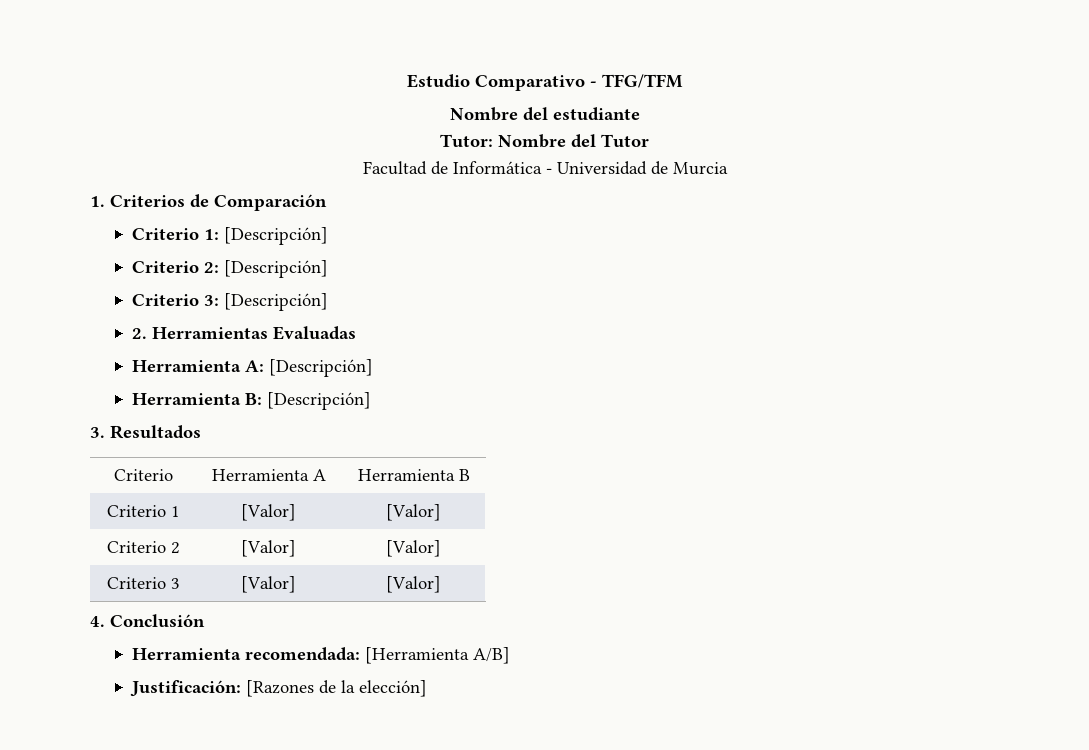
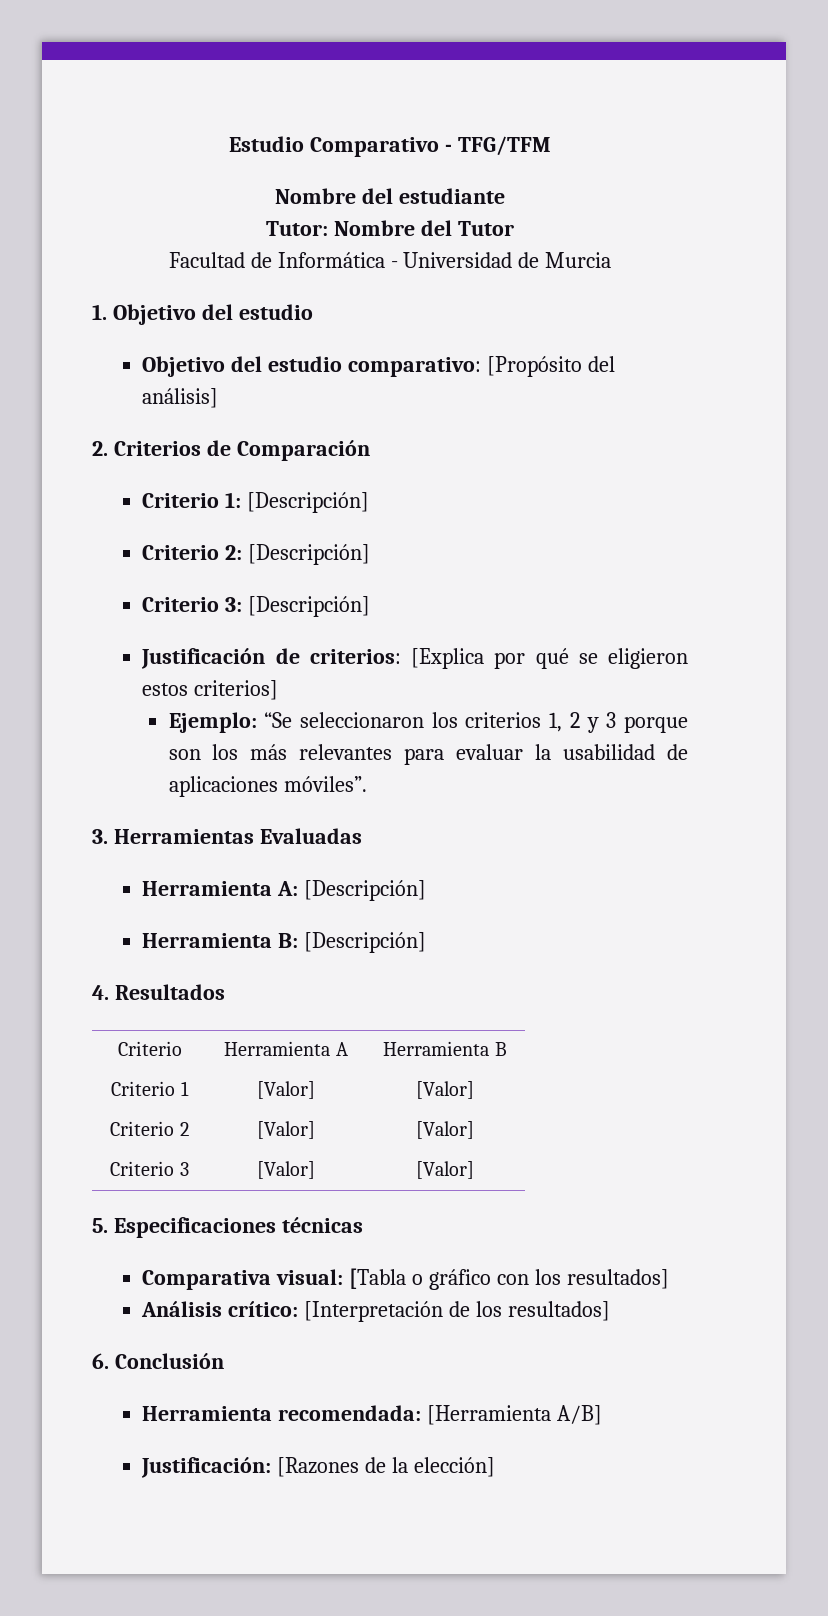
- 1. Criterios de Comparación
+ 1. Objetivo del estudio
+ Objetivo del estudio comparativo: [Propósito del análisis]
+ 2. Criterios de Comparación
- 2. Herramientas Evaluadas
+ Justificación de criterios: [Explica por qué se eligieron estos criterios]
+ Ejemplo: “Se seleccionaron los criterios 1, 2 y 3 porque son los más relevantes para evaluar la usabilidad de aplicaciones móviles”.
+ 3. Herramientas Evaluadas
- 3. Resultados
+ 4. Resultados
- 4. Conclusión
+ 5. Especificaciones técnicas
+ Comparativa visual: [Tabla o gráfico con los resultados]
+ Análisis crítico: [Interpretación de los resultados]
+ 6. Conclusión

